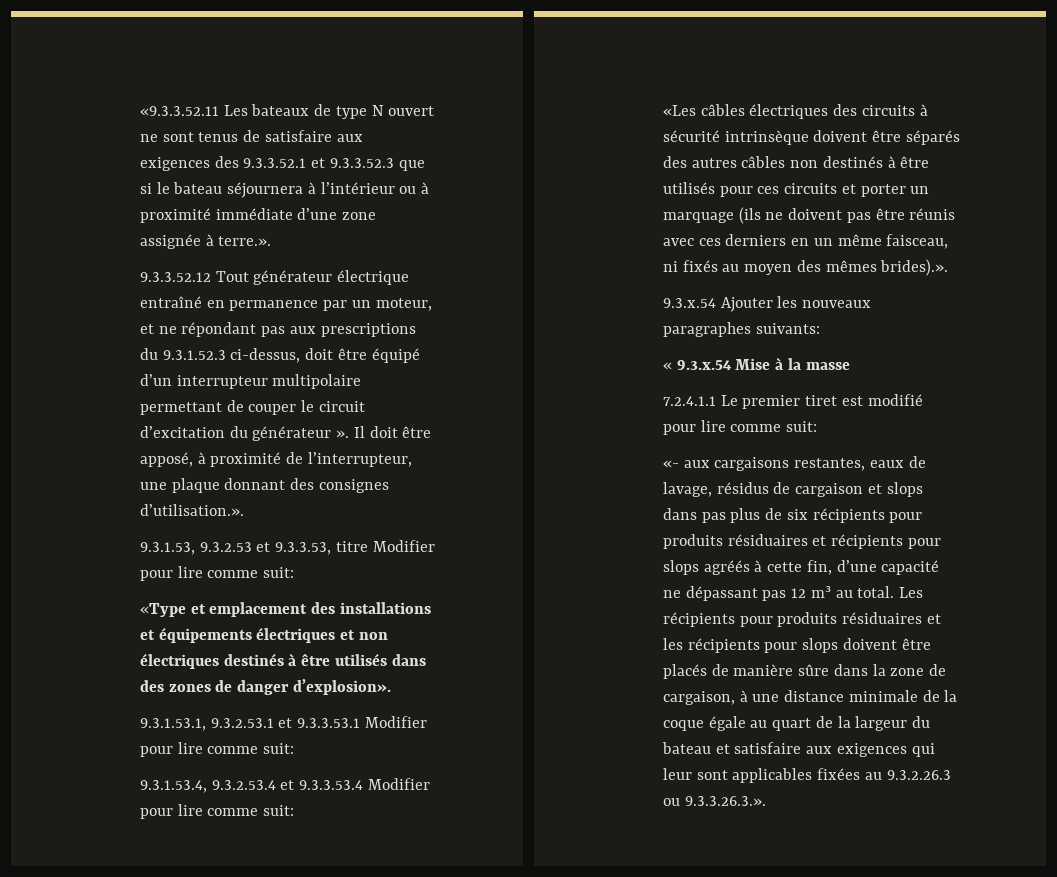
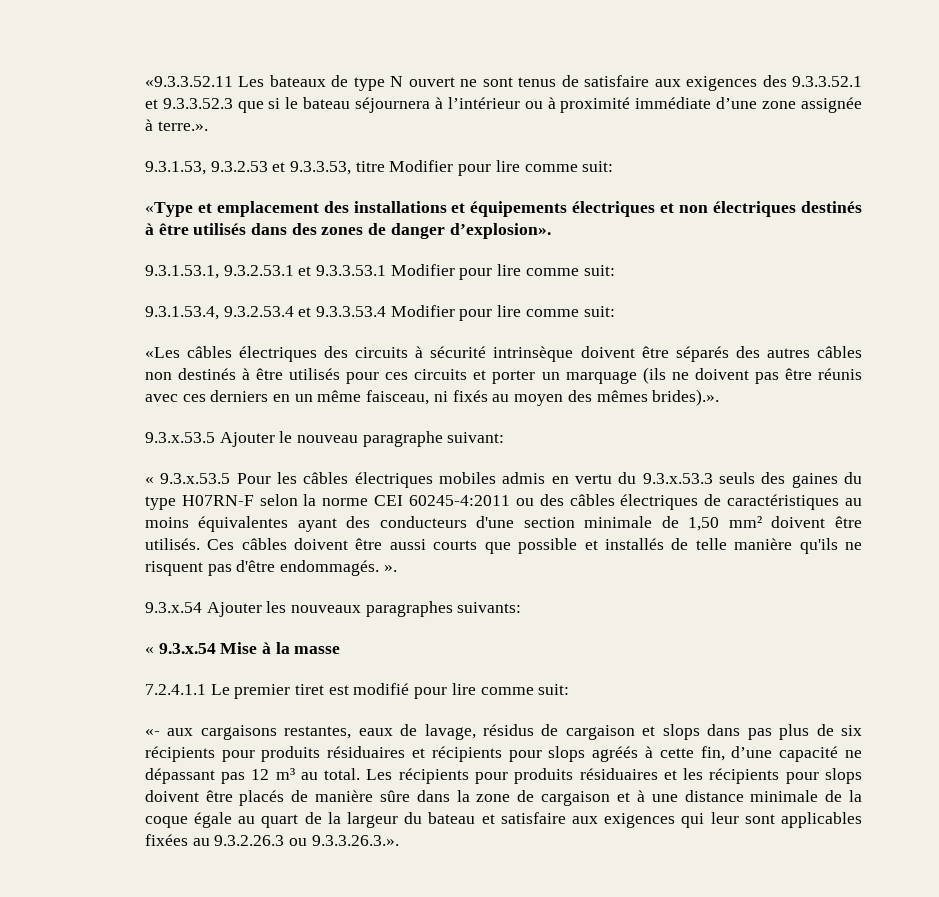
- 9.3.3.52.12 Tout générateur électrique entraîné en permanence par un moteur, et ne répondant pas aux prescriptions du 9.3.1.52.3 ci-dessus, doit être équipé d’un interrupteur multipolaire permettant de couper le circuit d’excitation du générateur ». Il doit être apposé, à proximité de l’interrupteur, une plaque donnant des consignes d’utilisation.».
+ 9.3.x.53.5 Ajouter le nouveau paragraphe suivant:
+ « 9.3.x.53.5 Pour les câbles électriques mobiles admis en vertu du 9.3.x.53.3 seuls des gaines du type H07RN-F selon la norme CEI 60245-4:2011 ou des câbles électriques de caractéristiques au moins équivalentes ayant des conducteurs d'une section minimale de 1,50 mm² doivent être utilisés. Ces câbles doivent être aussi courts que possible et installés de telle manière qu'ils ne risquent pas d'être endommagés. ».
- Les récipients pour produits résiduaires et les récipients pour slops doivent être placés de manière sûre dans la zone de cargaison, à une distance minimale de la coque égale au quart de la largeur du bateau et satisfaire aux exigences qui leur sont applicables fixées au 9.3.2.26.3 ou 9.3.3.26.3.».
+ Les récipients pour produits résiduaires et les récipients pour slops doivent être placés de manière sûre dans la zone de cargaison et à une distance minimale de la coque égale au quart de la largeur du bateau et satisfaire aux exigences qui leur sont applicables fixées au 9.3.2.26.3 ou 9.3.3.26.3.».

